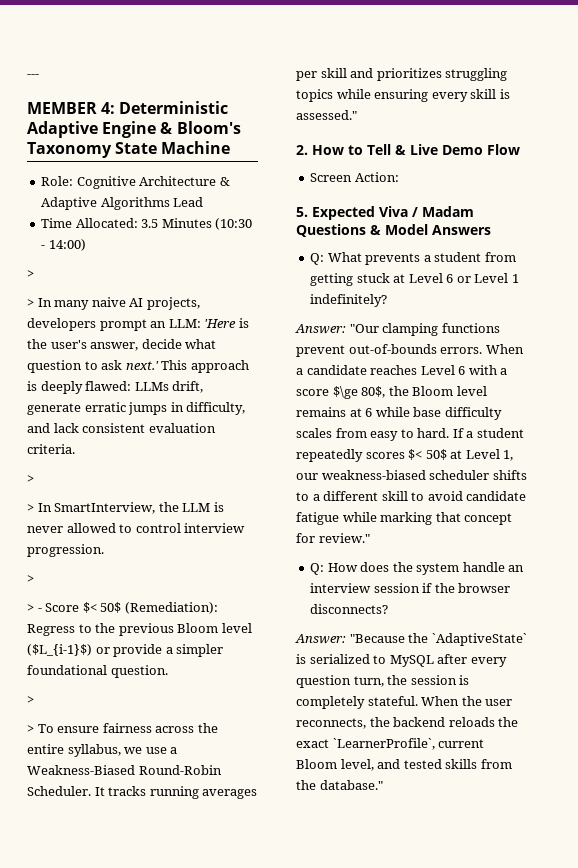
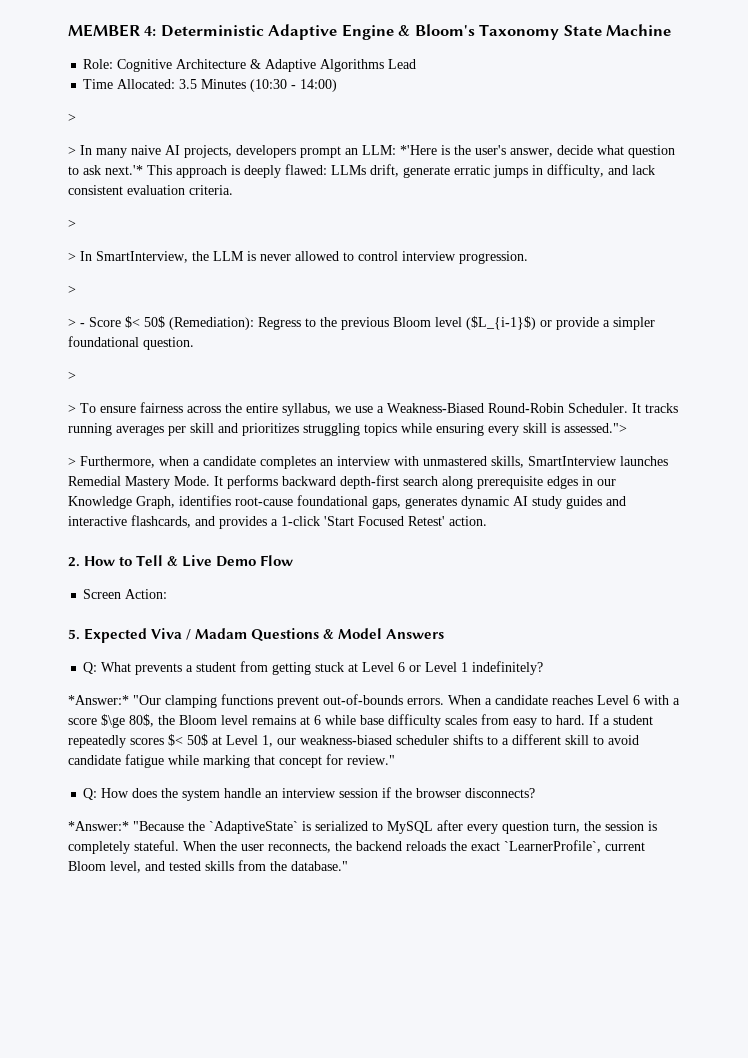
- ---
- > In many naive AI projects, developers prompt an LLM: 'Here is the user's answer, decide what question to ask next.' This approach is deeply flawed: LLMs drift, generate erratic jumps in difficulty, and lack consistent evaluation criteria.
+ > In many naive AI projects, developers prompt an LLM: *'Here is the user's answer, decide what question to ask next.'* This approach is deeply flawed: LLMs drift, generate erratic jumps in difficulty, and lack consistent evaluation criteria.
- It tracks running averages per skill and prioritizes struggling topics while ensuring every skill is assessed."
+ It tracks running averages per skill and prioritizes struggling topics while ensuring every skill is assessed.">
+ > Furthermore, when a candidate completes an interview with unmastered skills, SmartInterview launches Remedial Mastery Mode. It performs backward depth-first search along prerequisite edges in our Knowledge Graph, identifies root-cause foundational gaps, generates dynamic AI study guides and interactive flashcards, and provides a 1-click 'Start Focused Retest' action.
- Answer: "Our clamping functions prevent out-of-bounds errors.
+ *Answer:* "Our clamping functions prevent out-of-bounds errors.
- Answer: "Because the `AdaptiveState` is serialized to MySQL after every question turn, the session is completely stateful.
+ *Answer:* "Because the `AdaptiveState` is serialized to MySQL after every question turn, the session is completely stateful.

